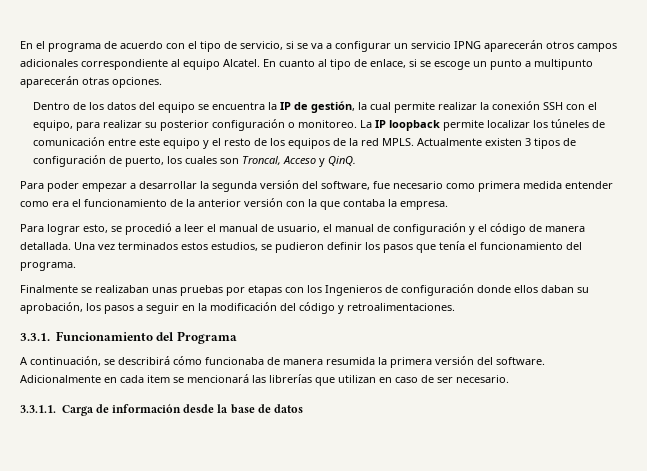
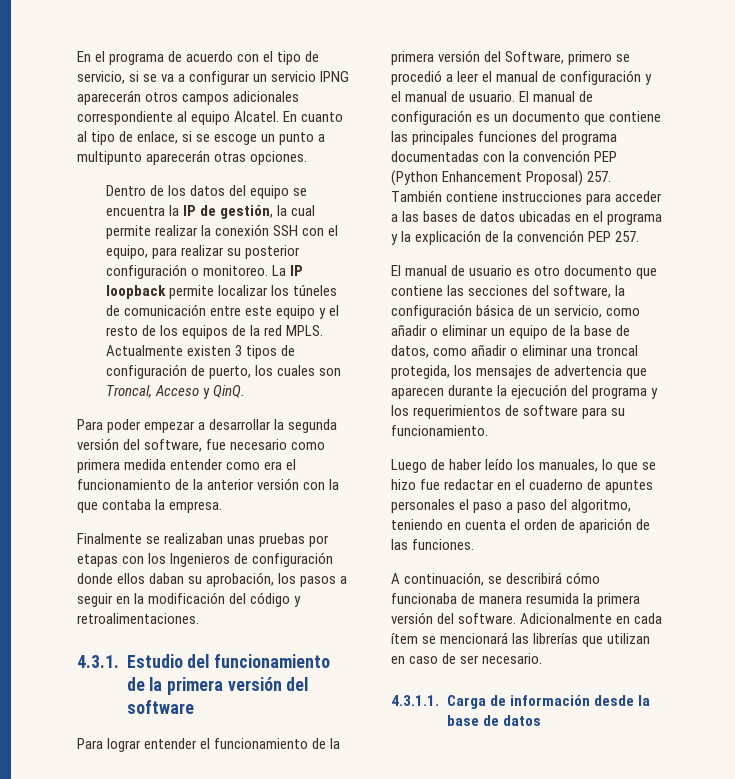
- Para lograr esto, se procedió a leer el manual de usuario, el manual de configuración y el código de manera detallada. Una vez terminados estos estudios, se pudieron definir los pasos que tenía el funcionamiento del programa.
- 3.3.1. Funcionamiento del Programa
+ 4.3.1. Estudio del funcionamiento de la primera versión del software
+ Para lograr entender el funcionamiento de la primera versión del Software, primero se procedió a leer el manual de configuración y el manual de usuario. El manual de configuración es un documento que contiene las principales funciones del programa documentadas con la convención PEP (Python Enhancement Proposal) 257. También contiene instrucciones para acceder a las bases de datos ubicadas en el programa y la explicación de la convención PEP 257.
+ El manual de usuario es otro documento que contiene las secciones del software, la configuración básica de un servicio, como añadir o eliminar un equipo de la base de datos, como añadir o eliminar una troncal protegida, los mensajes de advertencia que aparecen durante la ejecución del programa y los requerimientos de software para su funcionamiento.
+ Luego de haber leído los manuales, lo que se hizo fue redactar en el cuaderno de apuntes personales el paso a paso del algoritmo, teniendo en cuenta el orden de aparición de las funciones.
- Adicionalmente en cada item se mencionará las librerías que utilizan en caso de ser necesario.
+ Adicionalmente en cada ítem se mencionará las librerías que utilizan en caso de ser necesario.
- 3.3.1.1. Carga de información desde la base de datos
+ 4.3.1.1. Carga de información desde la base de datos

